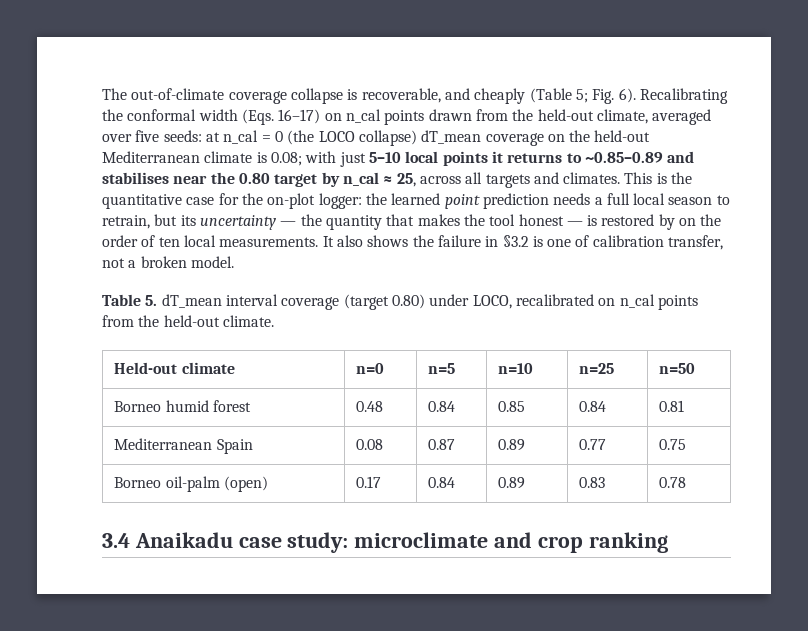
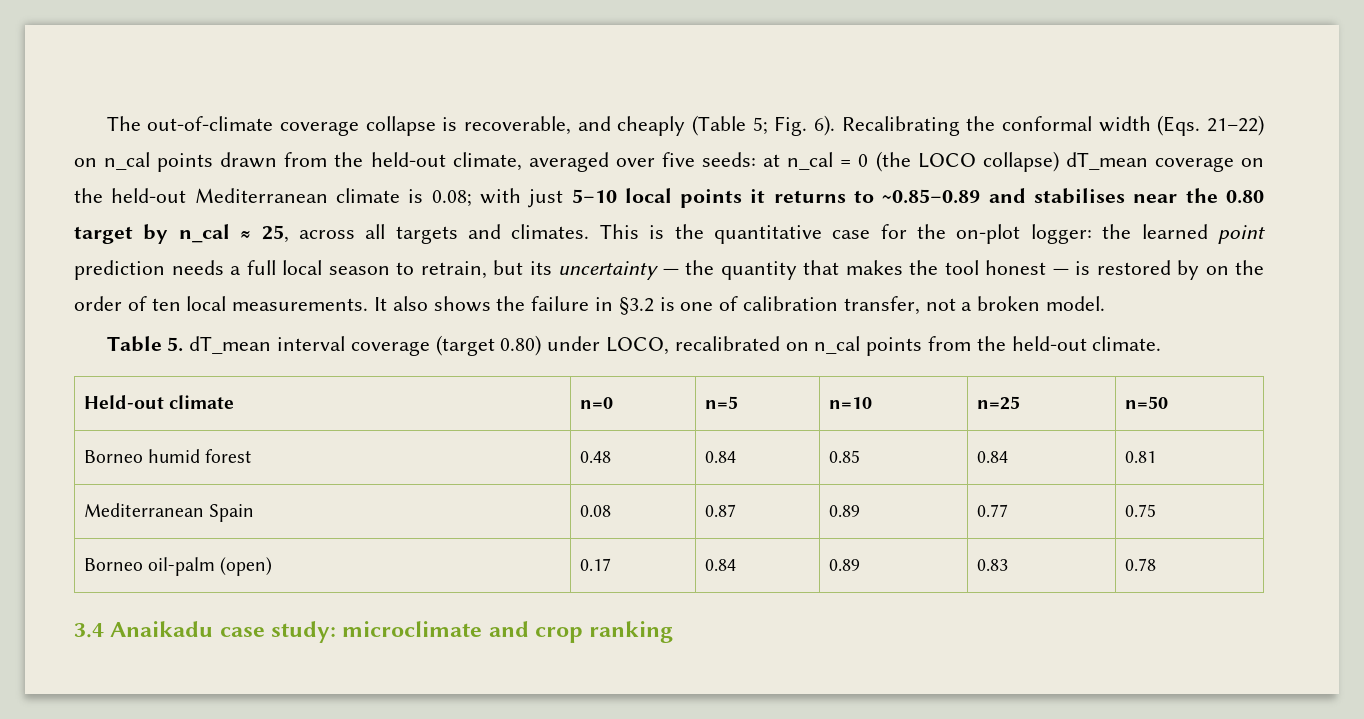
- Recalibrating the conformal width (Eqs. 16–17) on n_cal points drawn from the held-out climate, averaged over five seeds: at n_cal = 0 (the LOCO collapse) dT_mean coverage on the held-out Mediterranean climate is 0.08; with just 5–10 local points it returns to ~0.85–0.89 and stabilises near the 0.80 target by n_cal ≈ 25, across all targets and climates.
+ Recalibrating the conformal width (Eqs. 21–22) on n_cal points drawn from the held-out climate, averaged over five seeds: at n_cal = 0 (the LOCO collapse) dT_mean coverage on the held-out Mediterranean climate is 0.08; with just 5–10 local points it returns to ~0.85–0.89 and stabilises near the 0.80 target by n_cal ≈ 25, across all targets and climates.

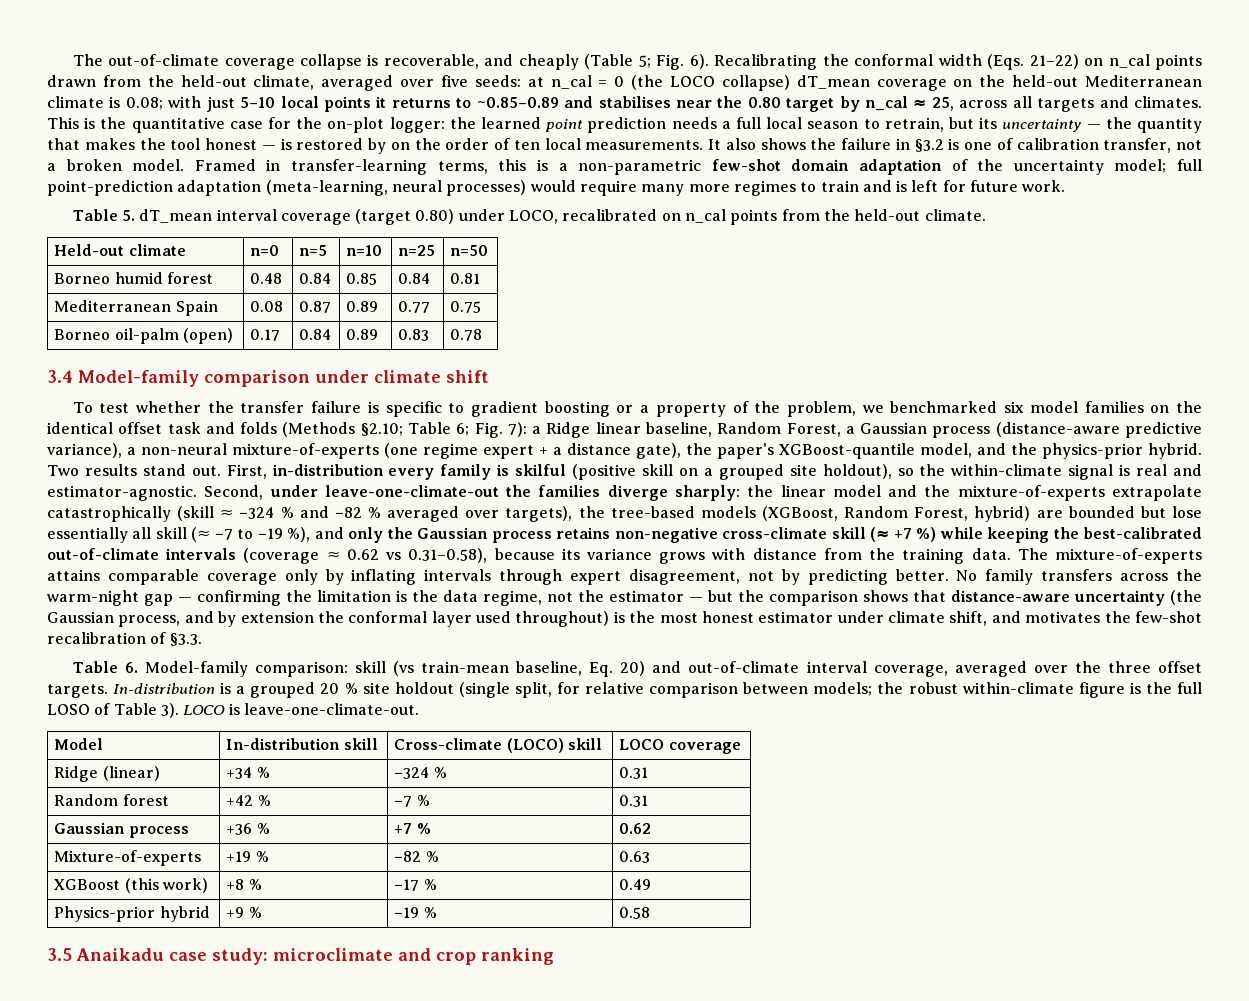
+ Framed in transfer-learning terms, this is a non-parametric few-shot domain adaptation of the uncertainty model; full point-prediction adaptation (meta-learning, neural processes) would require many more regimes to train and is left for future work.
- 3.4 Anaikadu case study: microclimate and crop ranking
+ 3.4 Model-family comparison under climate shift
+ To test whether the transfer failure is specific to gradient boosting or a property of the problem, we benchmarked six model families on the identical offset task and folds (Methods §2.10; Table 6; Fig. 7): a Ridge linear baseline, Random Forest, a Gaussian process (distance-aware predictive variance), a non-neural mixture-of-experts (one regime expert + a distance gate), the paper's XGBoost-quantile model, and the physics-prior hybrid. Two results stand out. First, in-distribution every family is skilful (positive skill on a grouped site holdout), so the within-climate signal is real and estimator-agnostic. Second, under leave-one-climate-out the families diverge sharply: the linear model and the mixture-of-experts extrapolate catastrophically (skill ≈ −324 % and −82 % averaged over targets), the tree-based models (XGBoost, Random Forest, hybrid) are bounded but lose essentially all skill (≈ −7 to −19 %), and only the Gaussian process retains non-negative cross-climate skill (≈ +7 %) while keeping the best-calibrated out-of-climate intervals (coverage ≈ 0.62 vs 0.31–0.58), because its variance grows with distance from the training data. The mixture-of-experts attains comparable coverage only by inflating intervals through expert disagreement, not by predicting better. No family transfers across the warm-night gap — confirming the limitation is the data regime, not the estimator — but the comparison shows that distance-aware uncertainty (the Gaussian process, and by extension the conformal layer used throughout) is the most honest estimator under climate shift, and motivates the few-shot recalibration of §3.3.
+ Table 6. Model-family comparison: skill (vs train-mean baseline, Eq. 20) and out-of-climate interval coverage, averaged over the three offset targets. In-distribution is a grouped 20 % site holdout (single split, for relative comparison between models; the robust within-climate figure is the full LOSO of Table 3). LOCO is leave-one-climate-out.
+ Model | In-distribution skill | Cross-climate (LOCO) skill | LOCO coverage
+ Ridge (linear) | +34 % | −324 % | 0.31
+ Random forest | +42 % | −7 % | 0.31
+ Gaussian process | +36 % | +7 % | 0.62
+ Mixture-of-experts | +19 % | −82 % | 0.63
+ XGBoost (this work) | +8 % | −17 % | 0.49
+ Physics-prior hybrid | +9 % | −19 % | 0.58
+ 3.5 Anaikadu case study: microclimate and crop ranking

